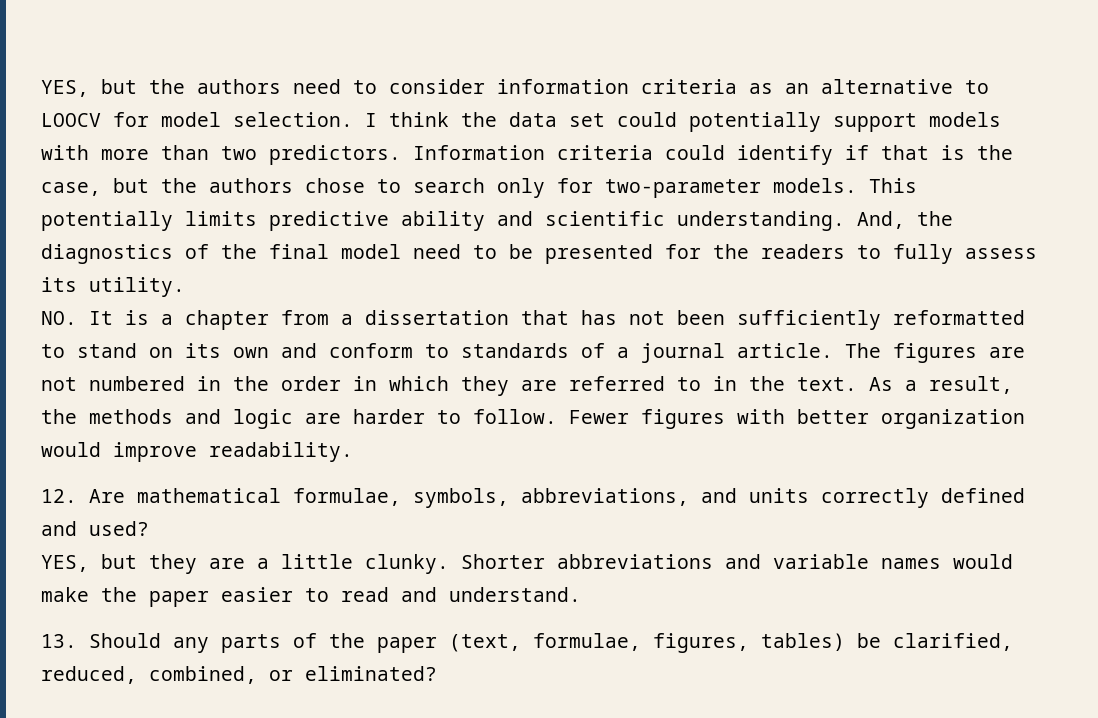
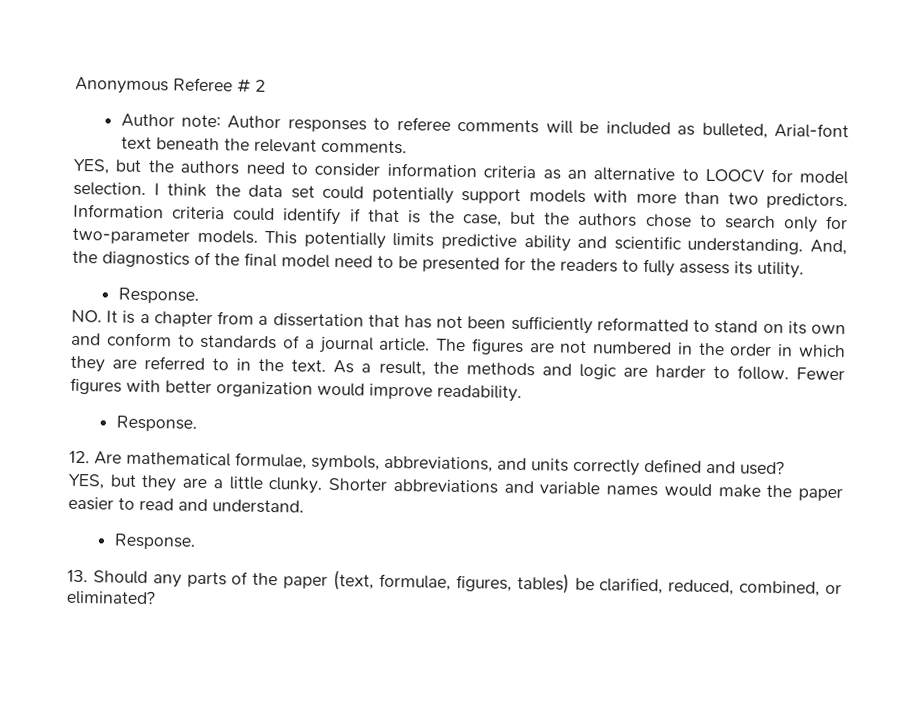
+ Anonymous Referee # 2
+ Author note: Author responses to referee comments will be included as bulleted, Arial-font text beneath the relevant comments.
  And, the diagnostics of the final model need to be presented for the readers to fully assess its utility.
+ Response.
  Fewer figures with better organization would improve readability.
+ Response.
  Shorter abbreviations and variable names would make the paper easier to read and understand.
+ Response.

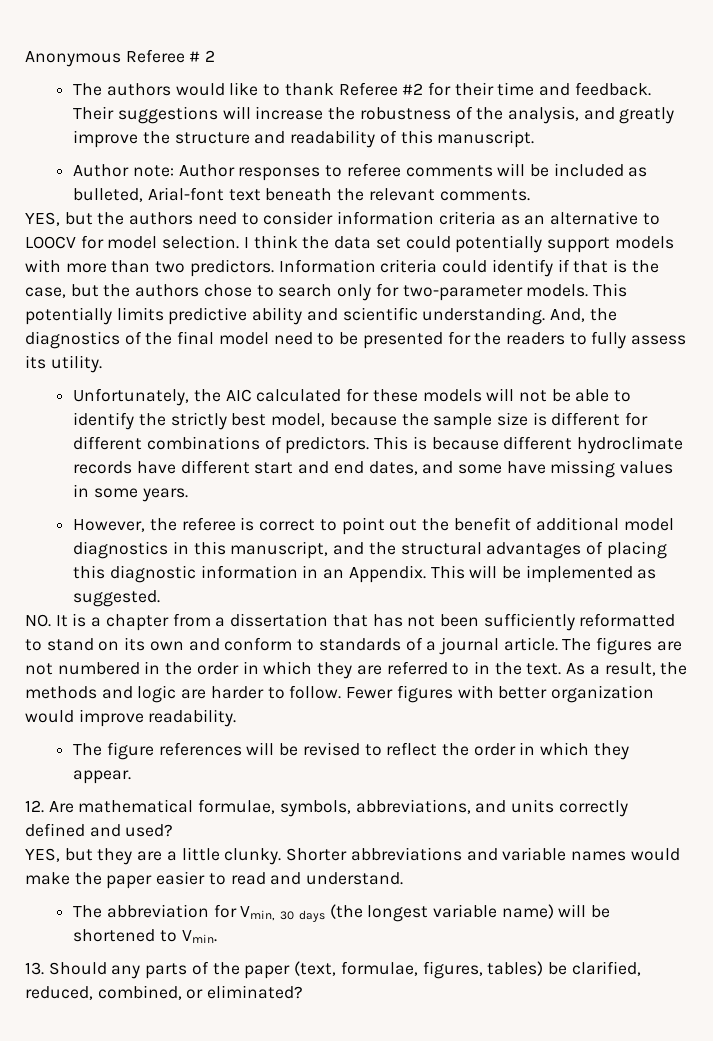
+ The authors would like to thank Referee #2 for their time and feedback. Their suggestions will increase the robustness of the analysis, and greatly improve the structure and readability of this manuscript.
  And, the diagnostics of the final model need to be presented for the readers to fully assess its utility.
- Response.
+ Unfortunately, the AIC calculated for these models will not be able to identify the strictly best model, because the sample size is different for different combinations of predictors. This is because different hydroclimate records have different start and end dates, and some have missing values in some years.
+ However, the referee is correct to point out the benefit of additional model diagnostics in this manuscript, and the structural advantages of placing this diagnostic information in an Appendix. This will be implemented as suggested.
  Fewer figures with better organization would improve readability.
- Response.
+ The figure references will be revised to reflect the order in which they appear.
  Shorter abbreviations and variable names would make the paper easier to read and understand.
- Response.
+ The abbreviation for Vmin, 30 days (the longest variable name) will be shortened to Vmin.

